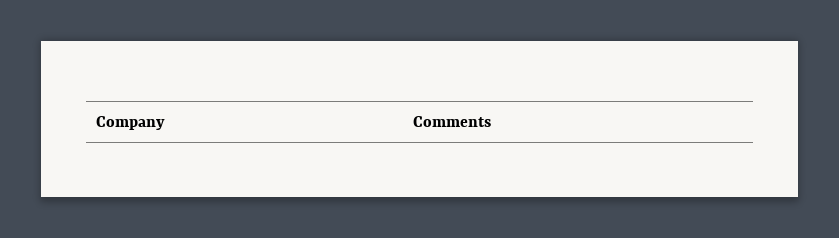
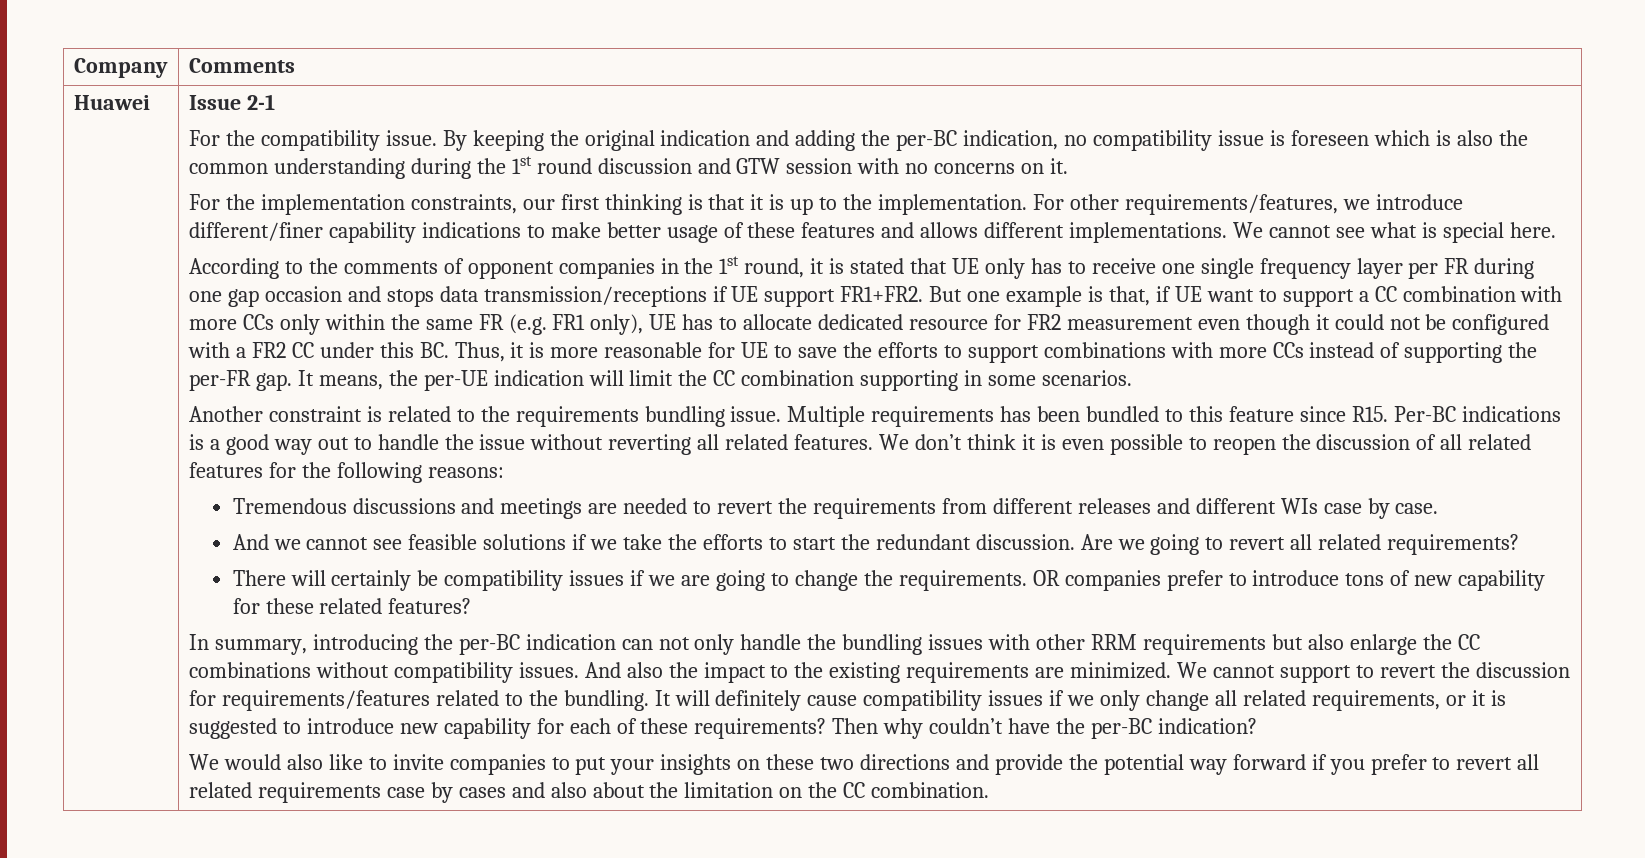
+ Huawei | Issue 2-1
+ For the compatibility issue. By keeping the original indication and adding the per-BC indication, no compatibility issue is foreseen which is also the common understanding during the 1st round discussion and GTW session with no concerns on it.
+ For the implementation constraints, our first thinking is that it is up to the implementation. For other requirements/features, we introduce different/finer capability indications to make better usage of these features and allows different implementations. We cannot see what is special here.
+ According to the comments of opponent companies in the 1st round, it is stated that UE only has to receive one single frequency layer per FR during one gap occasion and stops data transmission/receptions if UE support FR1+FR2. But one example is that, if UE want to support a CC combination with more CCs only within the same FR (e.g. FR1 only), UE has to allocate dedicated resource for FR2 measurement even though it could not be configured with a FR2 CC under this BC. Thus, it is more reasonable for UE to save the efforts to support combinations with more CCs instead of supporting the per-FR gap. It means, the per-UE indication will limit the CC combination supporting in some scenarios.
+ Another constraint is related to the requirements bundling issue. Multiple requirements has been bundled to this feature since R15. Per-BC indications is a good way out to handle the issue without reverting all related features. We don’t think it is even possible to reopen the discussion of all related features for the following reasons:
+ Tremendous discussions and meetings are needed to revert the requirements from different releases and different WIs case by case.
+ And we cannot see feasible solutions if we take the efforts to start the redundant discussion. Are we going to revert all related requirements?
+ There will certainly be compatibility issues if we are going to change the requirements. OR companies prefer to introduce tons of new capability for these related features?
+ In summary, introducing the per-BC indication can not only handle the bundling issues with other RRM requirements but also enlarge the CC combinations without compatibility issues. And also the impact to the existing requirements are minimized. We cannot support to revert the discussion for requirements/features related to the bundling. It will definitely cause compatibility issues if we only change all related requirements, or it is suggested to introduce new capability for each of these requirements? Then why couldn’t have the per-BC indication?
+ We would also like to invite companies to put your insights on these two directions and provide the potential way forward if you prefer to revert all related requirements case by cases and also about the limitation on the CC combination.

